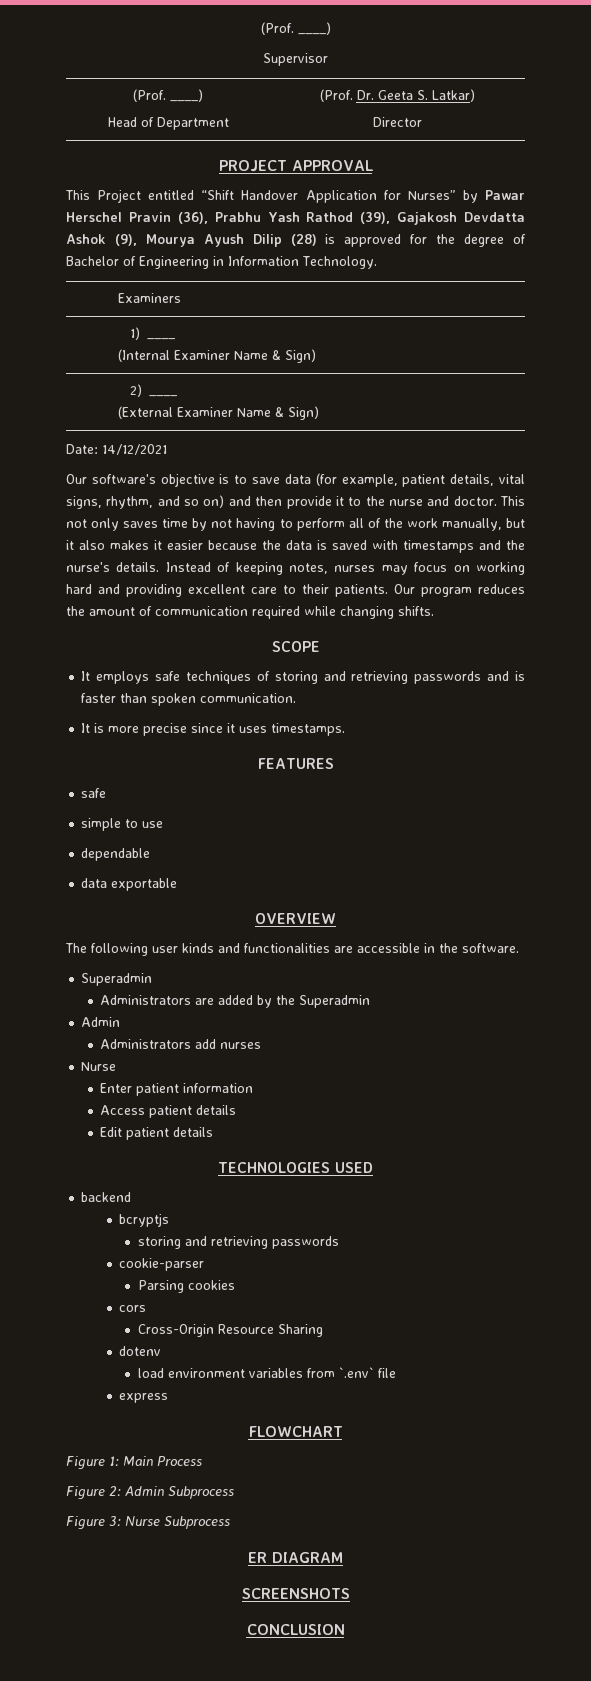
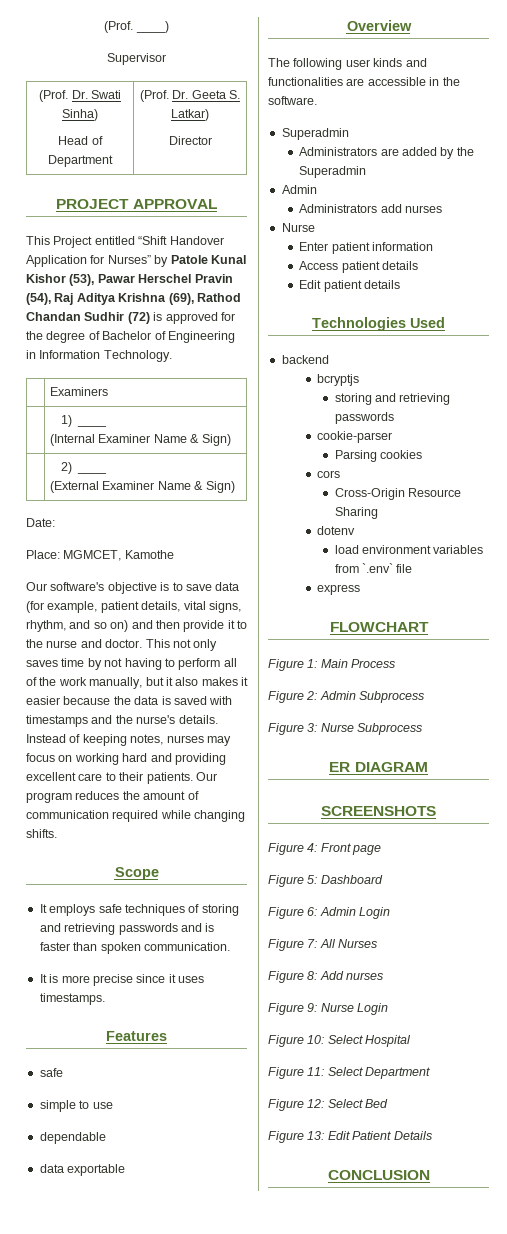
  Supervisor
- (Prof. ____)
+ (Prof. Dr. Swati Sinha)
- This Project entitled “Shift Handover Application for Nurses” by Pawar Herschel Pravin (36), Prabhu Yash Rathod (39), Gajakosh Devdatta Ashok (9), Mourya Ayush Dilip (28) is approved for the degree of Bachelor of Engineering in Information Technology.
+ This Project entitled “Shift Handover Application for Nurses” by Patole Kunal Kishor (53), Pawar Herschel Pravin (54), Raj Aditya Krishna (69), Rathod Chandan Sudhir (72) is approved for the degree of Bachelor of Engineering in Information Technology.
- Date: 14/12/2021
+ Date:
+ Place: MGMCET, Kamothe
- SCOPE
+ Scope
- FEATURES
+ Features
- OVERVIEW
+ Overview
- TECHNOLOGIES USED
+ Technologies Used
+ Figure 4: Front page
+ Figure 5: Dashboard
+ Figure 6: Admin Login
+ Figure 7: All Nurses
+ Figure 8: Add nurses
+ Figure 9: Nurse Login
+ Figure 10: Select Hospital
+ Figure 11: Select Department
+ Figure 12: Select Bed
+ Figure 13: Edit Patient Details

